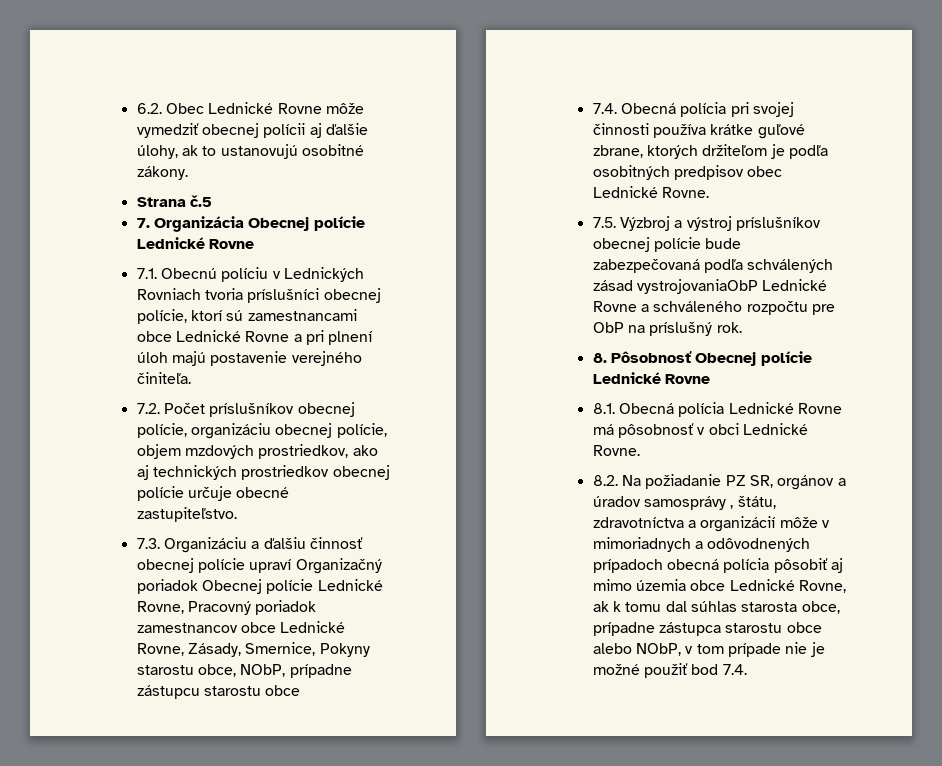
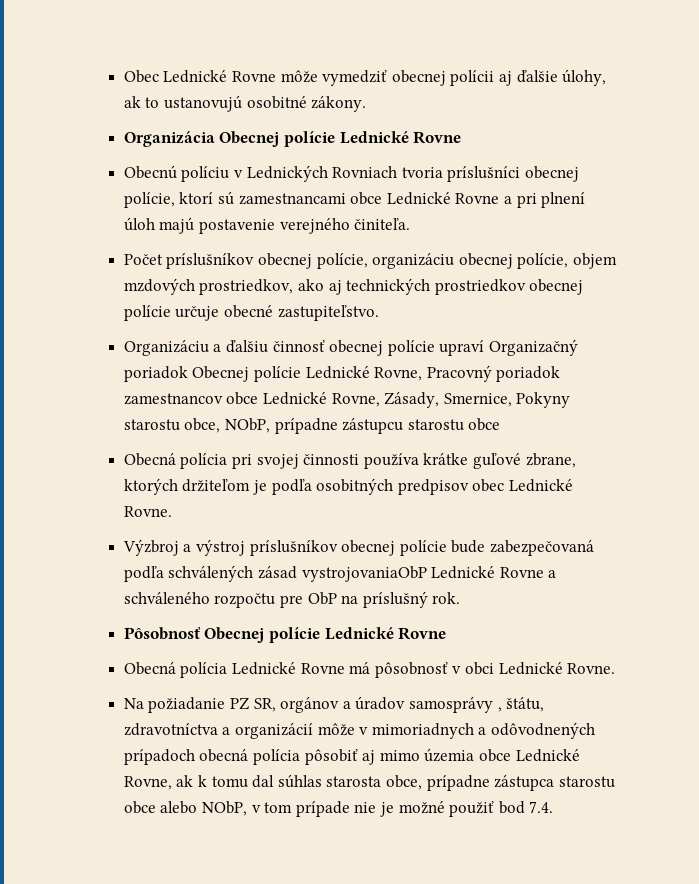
- 6.2. Obec Lednické Rovne môže vymedziť obecnej polícii aj ďalšie úlohy, ak to ustanovujú osobitné zákony.
+ Obec Lednické Rovne môže vymedziť obecnej polícii aj ďalšie úlohy, ak to ustanovujú osobitné zákony.
- Strana č.5
- 7. Organizácia Obecnej polície Lednické Rovne
+ Organizácia Obecnej polície Lednické Rovne
- 7.1. Obecnú políciu v Lednických Rovniach tvoria príslušníci obecnej polície, ktorí sú zamestnancami obce Lednické Rovne a pri plnení úloh majú postavenie verejného činiteľa.
+ Obecnú políciu v Lednických Rovniach tvoria príslušníci obecnej polície, ktorí sú zamestnancami obce Lednické Rovne a pri plnení úloh majú postavenie verejného činiteľa.
- 7.2. Počet príslušníkov obecnej polície, organizáciu obecnej polície, objem mzdových prostriedkov, ako aj technických prostriedkov obecnej polície určuje obecné zastupiteľstvo.
+ Počet príslušníkov obecnej polície, organizáciu obecnej polície, objem mzdových prostriedkov, ako aj technických prostriedkov obecnej polície určuje obecné zastupiteľstvo.
- 7.3. Organizáciu a ďalšiu činnosť obecnej polície upraví Organizačný poriadok Obecnej polície Lednické Rovne, Pracovný poriadok zamestnancov obce Lednické Rovne, Zásady, Smernice, Pokyny starostu obce, NObP, prípadne zástupcu starostu obce
+ Organizáciu a ďalšiu činnosť obecnej polície upraví Organizačný poriadok Obecnej polície Lednické Rovne, Pracovný poriadok zamestnancov obce Lednické Rovne, Zásady, Smernice, Pokyny starostu obce, NObP, prípadne zástupcu starostu obce
- 7.4. Obecná polícia pri svojej činnosti používa krátke guľové zbrane, ktorých držiteľom je podľa osobitných predpisov obec Lednické Rovne.
+ Obecná polícia pri svojej činnosti používa krátke guľové zbrane, ktorých držiteľom je podľa osobitných predpisov obec Lednické Rovne.
- 7.5. Výzbroj a výstroj príslušníkov obecnej polície bude zabezpečovaná podľa schválených zásad vystrojovaniaObP Lednické Rovne a schváleného rozpočtu pre ObP na príslušný rok.
+ Výzbroj a výstroj príslušníkov obecnej polície bude zabezpečovaná podľa schválených zásad vystrojovaniaObP Lednické Rovne a schváleného rozpočtu pre ObP na príslušný rok.
- 8. Pôsobnosť Obecnej polície Lednické Rovne
+ Pôsobnosť Obecnej polície Lednické Rovne
- 8.1. Obecná polícia Lednické Rovne má pôsobnosť v obci Lednické Rovne.
+ Obecná polícia Lednické Rovne má pôsobnosť v obci Lednické Rovne.
- 8.2. Na požiadanie PZ SR, orgánov a úradov samosprávy , štátu, zdravotníctva a organizácií môže v mimoriadnych a odôvodnených prípadoch obecná polícia pôsobiť aj mimo územia obce Lednické Rovne, ak k tomu dal súhlas starosta obce, prípadne zástupca starostu obce alebo NObP, v tom prípade nie je možné použiť bod 7.4.
+ Na požiadanie PZ SR, orgánov a úradov samosprávy , štátu, zdravotníctva a organizácií môže v mimoriadnych a odôvodnených prípadoch obecná polícia pôsobiť aj mimo územia obce Lednické Rovne, ak k tomu dal súhlas starosta obce, prípadne zástupca starostu obce alebo NObP, v tom prípade nie je možné použiť bod 7.4.

